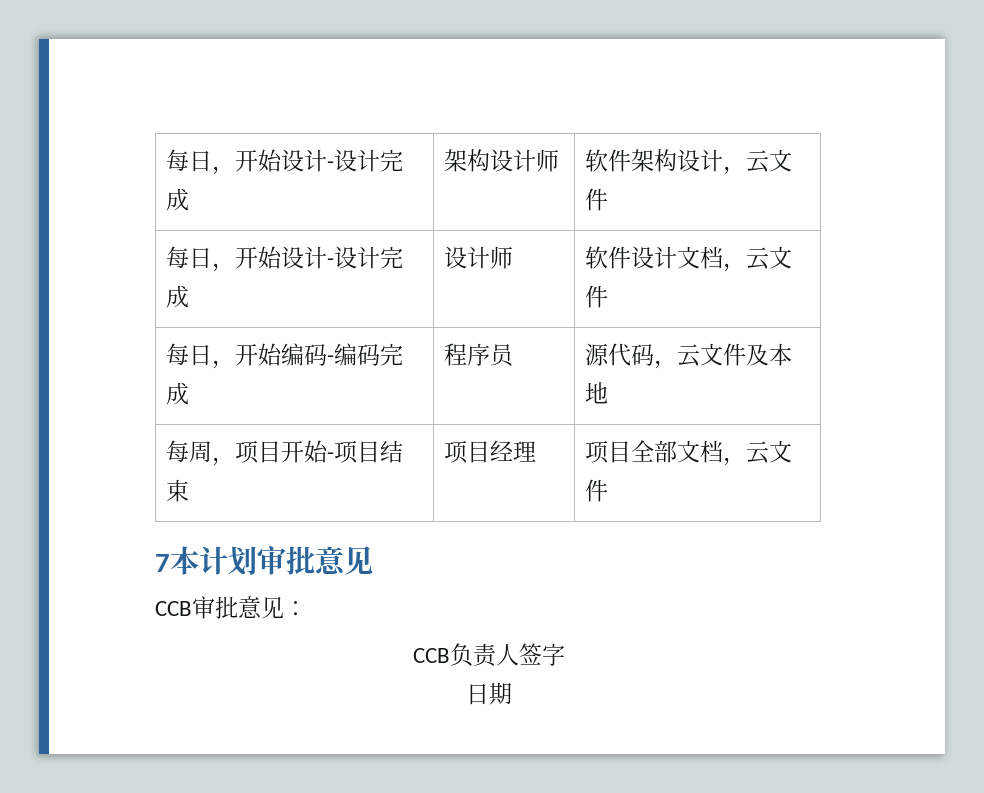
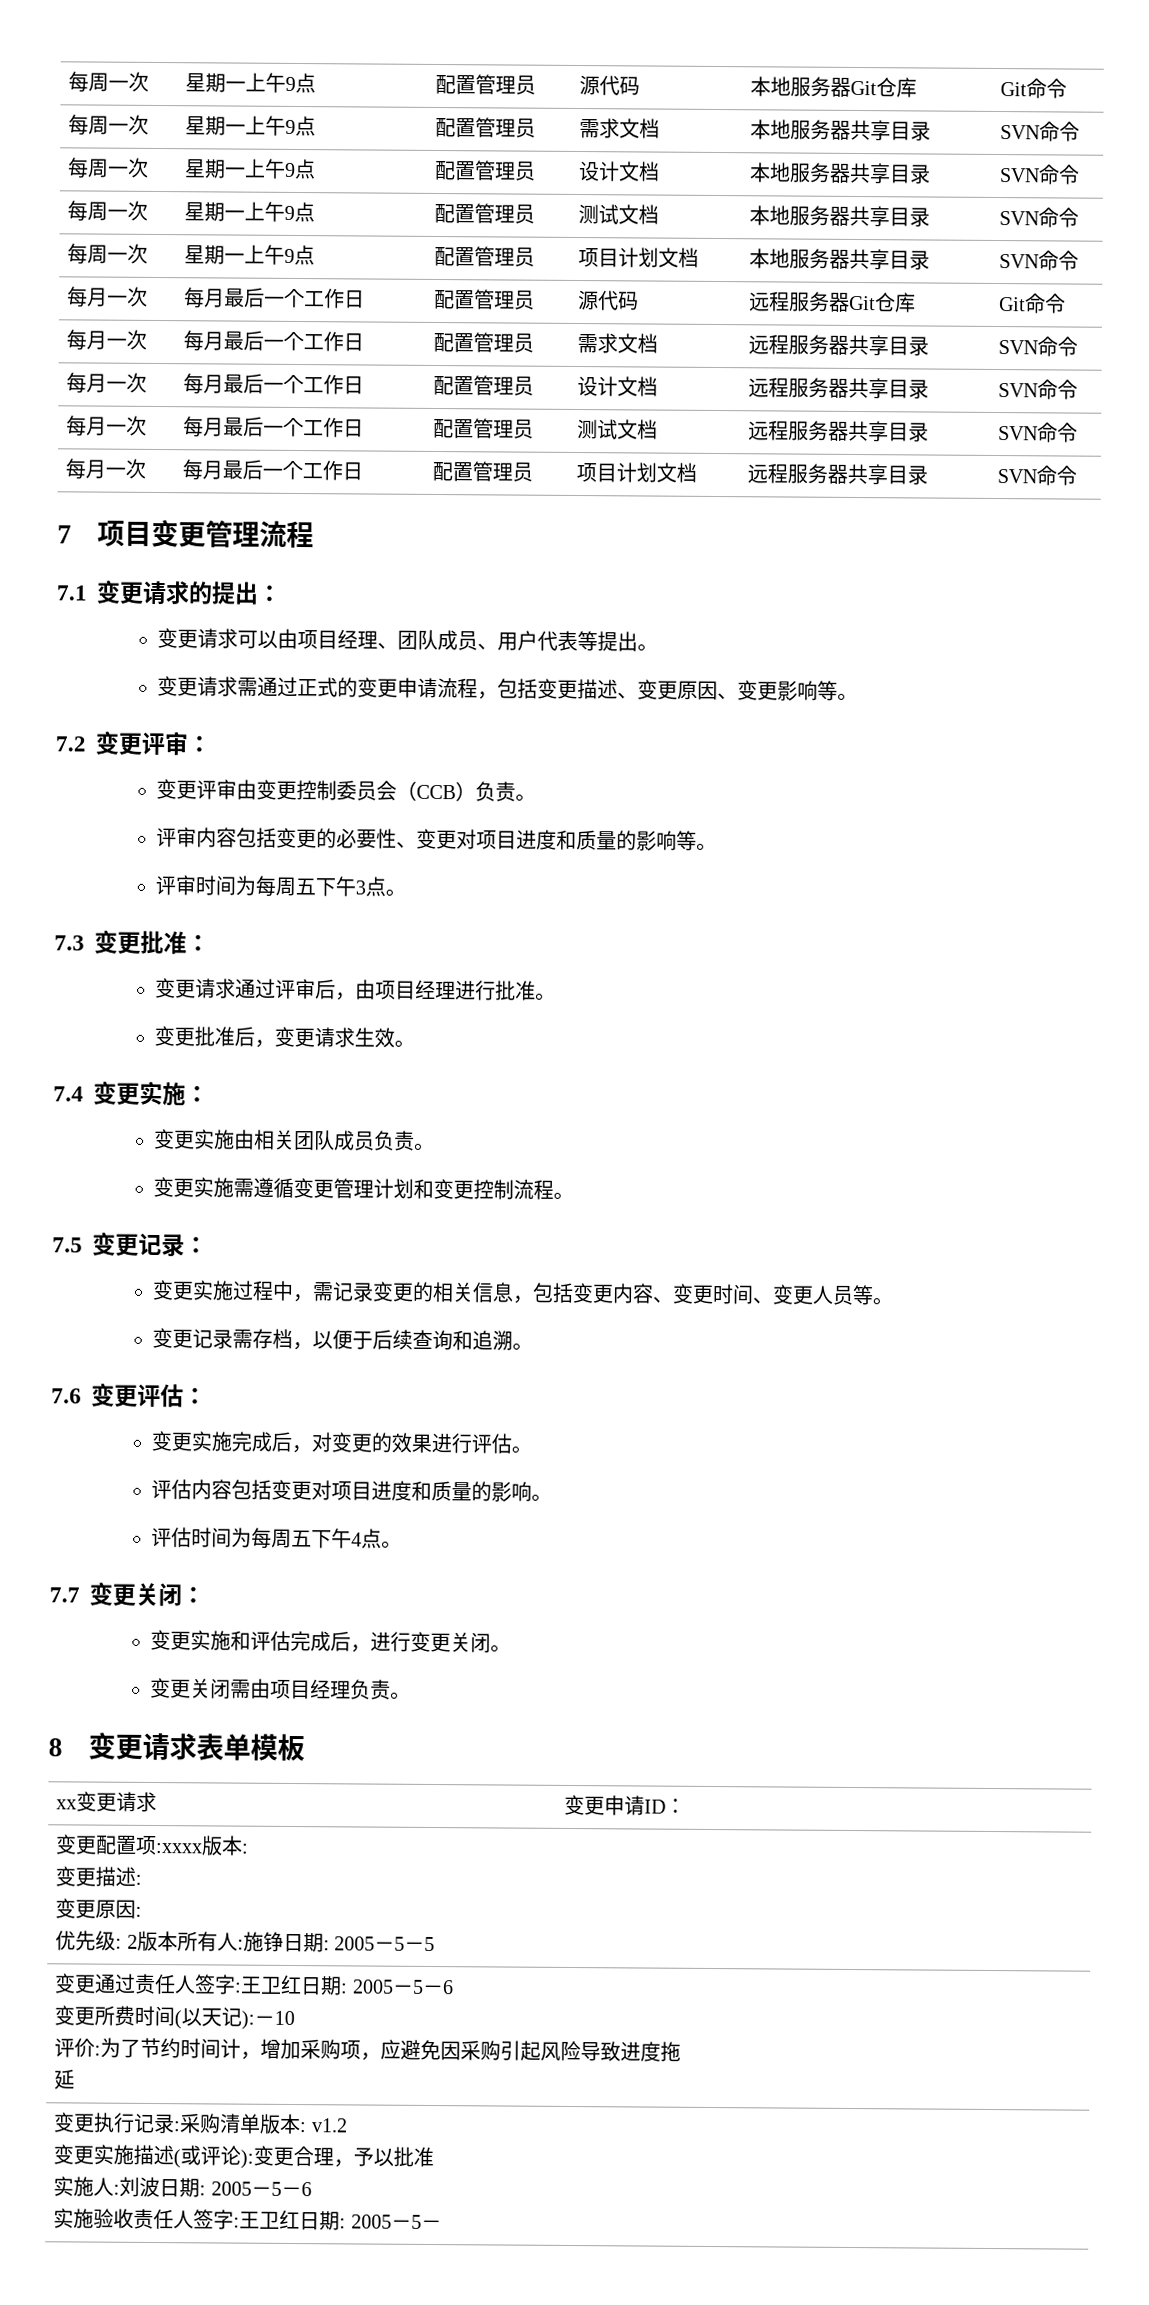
- 每日，开始设计-设计完成 | 架构设计师 | 软件架构设计，云文件
- 每日，开始设计-设计完成 | 设计师 | 软件设计文档，云文件
- 每日，开始编码-编码完成 | 程序员 | 源代码，云文件及本地
- 每周，项目开始-项目结束 | 项目经理 | 项目全部文档，云文件
- 7本计划审批意见
- CCB审批意见：
- CCB负责人签字
- 日期
+ 每周一次 | 星期一上午9点 | 配置管理员 | 源代码 | 本地服务器Git仓库 | Git命令
+ 每周一次 | 星期一上午9点 | 配置管理员 | 需求文档 | 本地服务器共享目录 | SVN命令
+ 每周一次 | 星期一上午9点 | 配置管理员 | 设计文档 | 本地服务器共享目录 | SVN命令
+ 每周一次 | 星期一上午9点 | 配置管理员 | 测试文档 | 本地服务器共享目录 | SVN命令
+ 每周一次 | 星期一上午9点 | 配置管理员 | 项目计划文档 | 本地服务器共享目录 | SVN命令
+ 每月一次 | 每月最后一个工作日 | 配置管理员 | 源代码 | 远程服务器Git仓库 | Git命令
+ 每月一次 | 每月最后一个工作日 | 配置管理员 | 需求文档 | 远程服务器共享目录 | SVN命令
+ 每月一次 | 每月最后一个工作日 | 配置管理员 | 设计文档 | 远程服务器共享目录 | SVN命令
+ 每月一次 | 每月最后一个工作日 | 配置管理员 | 测试文档 | 远程服务器共享目录 | SVN命令
+ 每月一次 | 每月最后一个工作日 | 配置管理员 | 项目计划文档 | 远程服务器共享目录 | SVN命令
+ 7项目变更管理流程
+ 7.1变更请求的提出：
+ 变更请求可以由项目经理、团队成员、用户代表等提出。
+ 变更请求需通过正式的变更申请流程，包括变更描述、变更原因、变更影响等。
+ 7.2变更评审：
+ 变更评审由变更控制委员会（CCB）负责。
+ 评审内容包括变更的必要性、变更对项目进度和质量的影响等。
+ 评审时间为每周五下午3点。
+ 7.3变更批准：
+ 变更请求通过评审后，由项目经理进行批准。
+ 变更批准后，变更请求生效。
+ 7.4变更实施：
+ 变更实施由相关团队成员负责。
+ 变更实施需遵循变更管理计划和变更控制流程。
+ 7.5变更记录：
+ 变更实施过程中，需记录变更的相关信息，包括变更内容、变更时间、变更人员等。
+ 变更记录需存档，以便于后续查询和追溯。
+ 7.6变更评估：
+ 变更实施完成后，对变更的效果进行评估。
+ 评估内容包括变更对项目进度和质量的影响。
+ 评估时间为每周五下午4点。
+ 7.7变更关闭：
+ 变更实施和评估完成后，进行变更关闭。
+ 变更关闭需由项目经理负责。
+ 8变更请求表单模板
+ xx变更请求 | 变更申请ID：
+ 变更配置项:xxxx版本:
+ 变更描述:
+ 变更原因:
+ 优先级: 2版本所有人:施铮日期: 2005－5－5
+ 变更通过责任人签字:王卫红日期: 2005－5－6
+ 变更所费时间(以天记):－10
+ 评价:为了节约时间计，增加采购项，应避免因采购引起风险导致进度拖
+ 延
+ 变更执行记录:采购清单版本: v1.2
+ 变更实施描述(或评论):变更合理，予以批准
+ 实施人:刘波日期: 2005－5－6
+ 实施验收责任人签字:王卫红日期: 2005－5－

